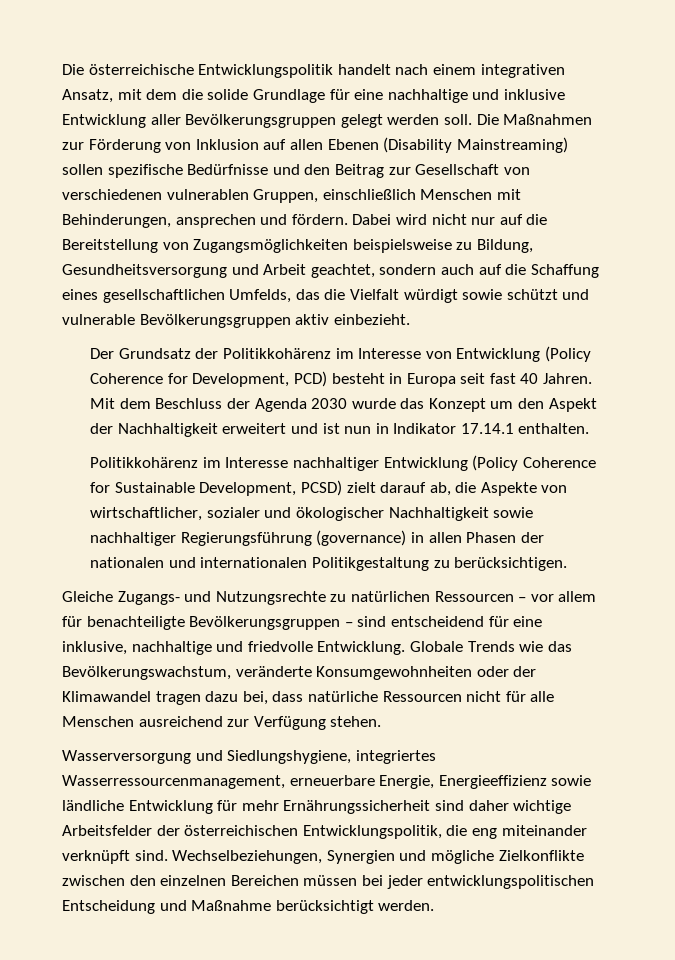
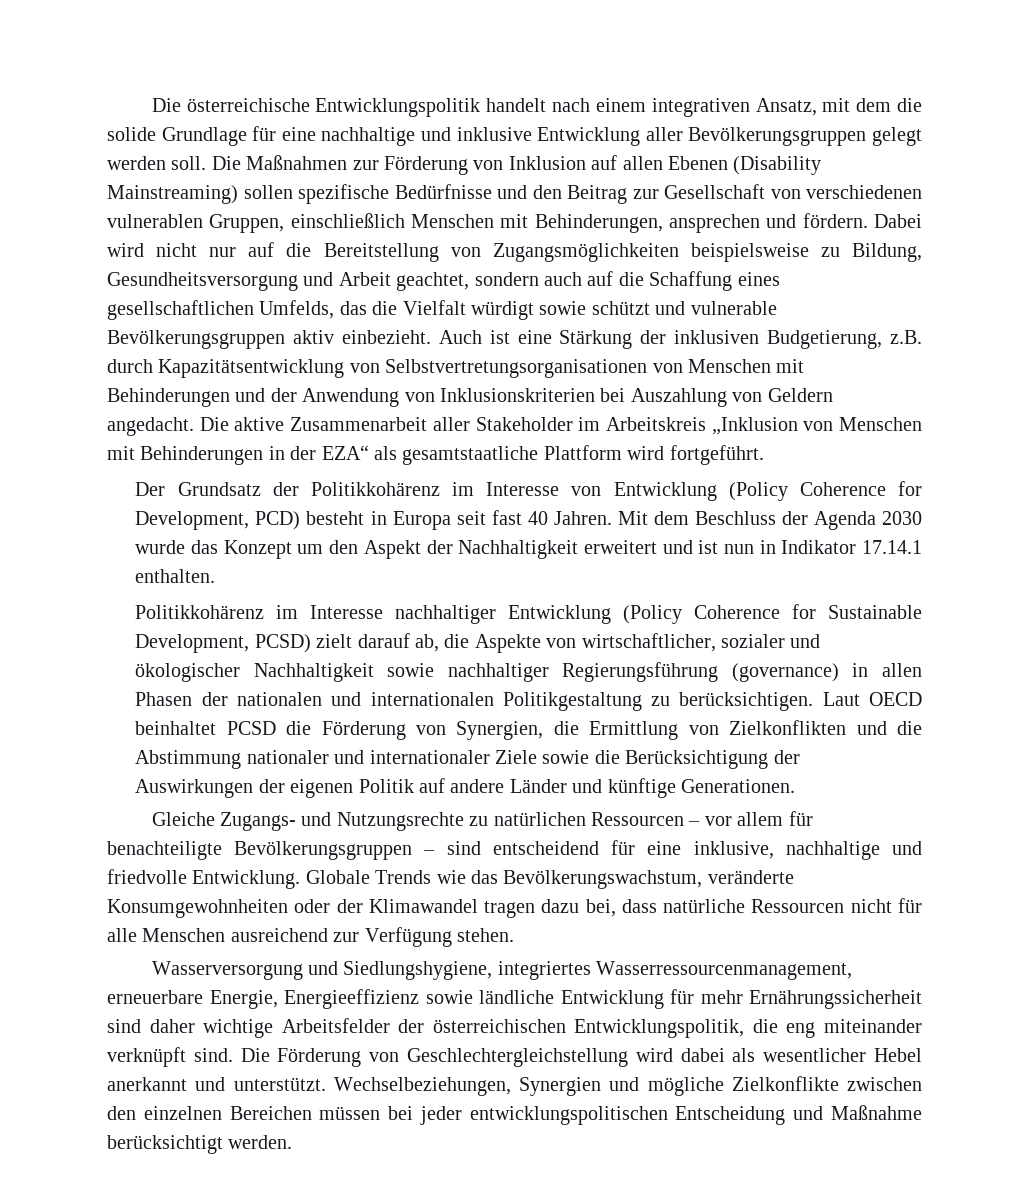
+ Auch ist eine Stärkung der inklusiven Budgetierung, z.B. durch Kapazitätsentwicklung von Selbstvertretungsorganisationen von Menschen mit Behinderungen und der Anwendung von Inklusionskriterien bei Auszahlung von Geldern angedacht. Die aktive Zusammenarbeit aller Stakeholder im Arbeitskreis „Inklusion von Menschen mit Behinderungen in der EZA“ als gesamtstaatliche Plattform wird fortgeführt.
+ Laut OECD beinhaltet PCSD die Förderung von Synergien, die Ermittlung von Zielkonflikten und die Abstimmung nationaler und internationaler Ziele sowie die Berücksichtigung der Auswirkungen der eigenen Politik auf andere Länder und künftige Generationen.
+ Die Förderung von Geschlechtergleichstellung wird dabei als wesentlicher Hebel anerkannt und unterstützt.

